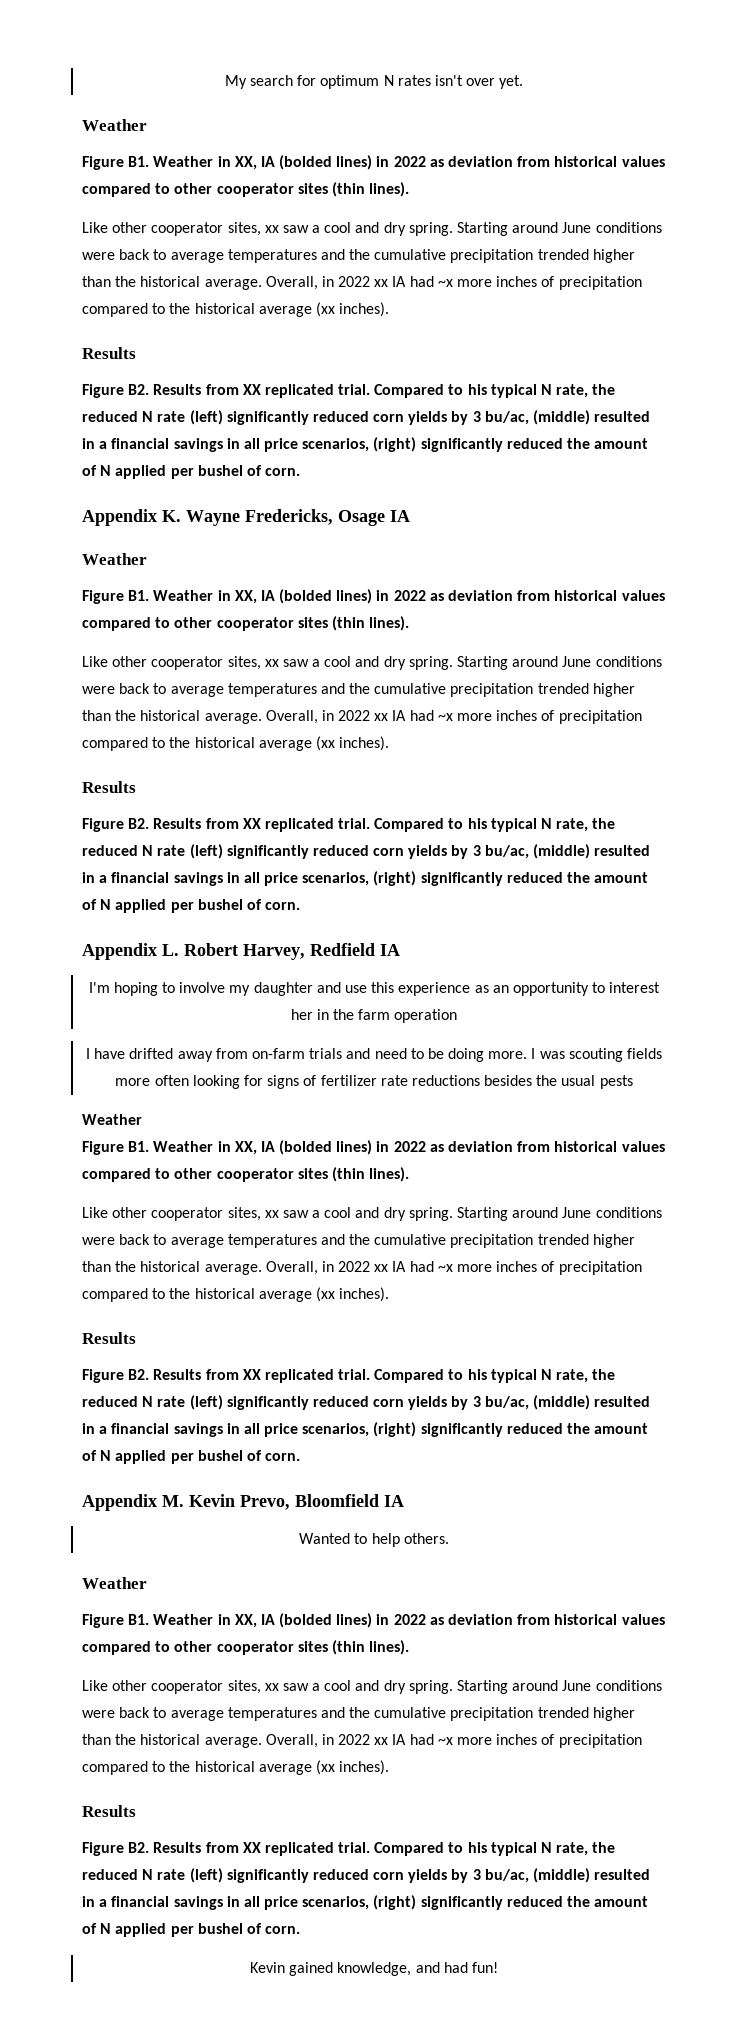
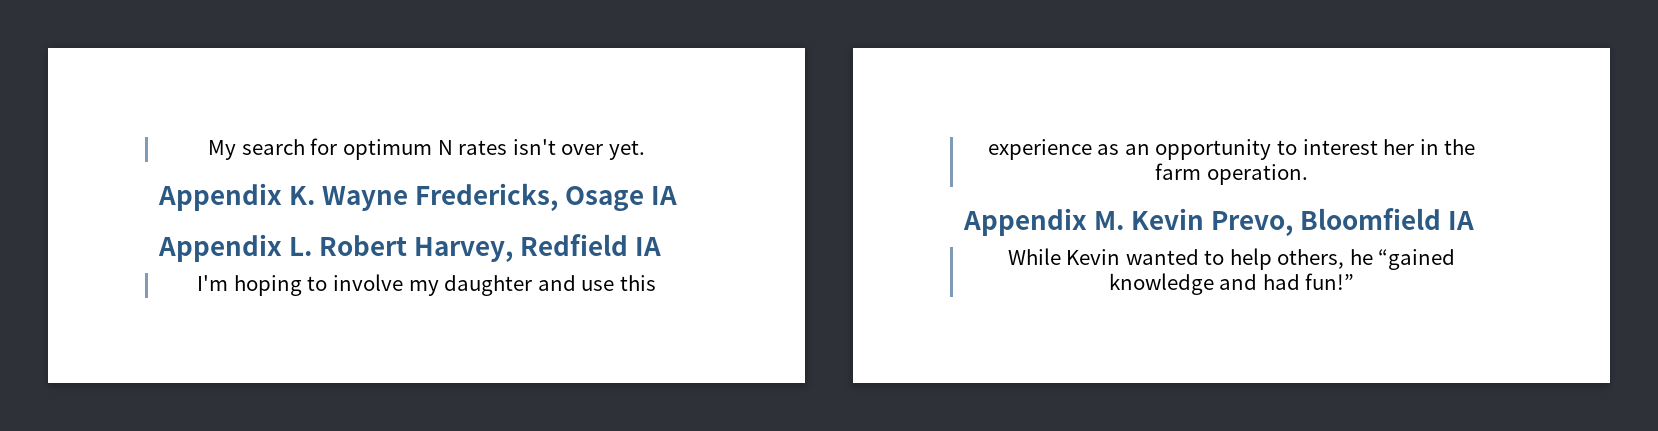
  My search for optimum N rates isn't over yet.
- Weather
- Figure B1. Weather in XX, IA (bolded lines) in 2022 as deviation from historical values compared to other cooperator sites (thin lines).
- Like other cooperator sites, xx saw a cool and dry spring. Starting around June conditions were back to average temperatures and the cumulative precipitation trended higher than the historical average. Overall, in 2022 xx IA had ~x more inches of precipitation compared to the historical average (xx inches).
- Results
- Figure B2. Results from XX replicated trial. Compared to his typical N rate, the reduced N rate (left) significantly reduced corn yields by 3 bu/ac, (middle) resulted in a financial savings in all price scenarios, (right) significantly reduced the amount of N applied per bushel of corn.
  Appendix K. Wayne Fredericks, Osage IA
- Weather
- Figure B1. Weather in XX, IA (bolded lines) in 2022 as deviation from historical values compared to other cooperator sites (thin lines).
- Like other cooperator sites, xx saw a cool and dry spring. Starting around June conditions were back to average temperatures and the cumulative precipitation trended higher than the historical average. Overall, in 2022 xx IA had ~x more inches of precipitation compared to the historical average (xx inches).
- Results
- Figure B2. Results from XX replicated trial. Compared to his typical N rate, the reduced N rate (left) significantly reduced corn yields by 3 bu/ac, (middle) resulted in a financial savings in all price scenarios, (right) significantly reduced the amount of N applied per bushel of corn.
- I'm hoping to involve my daughter and use this experience as an opportunity to interest her in the farm operation
- I have drifted away from on-farm trials and need to be doing more. I was scouting fields more often looking for signs of fertilizer rate reductions besides the usual pests
- Weather
- Figure B1. Weather in XX, IA (bolded lines) in 2022 as deviation from historical values compared to other cooperator sites (thin lines).
- Like other cooperator sites, xx saw a cool and dry spring. Starting around June conditions were back to average temperatures and the cumulative precipitation trended higher than the historical average. Overall, in 2022 xx IA had ~x more inches of precipitation compared to the historical average (xx inches).
- Results
- Figure B2. Results from XX replicated trial. Compared to his typical N rate, the reduced N rate (left) significantly reduced corn yields by 3 bu/ac, (middle) resulted in a financial savings in all price scenarios, (right) significantly reduced the amount of N applied per bushel of corn.
+ I'm hoping to involve my daughter and use this experience as an opportunity to interest her in the farm operation.
- Wanted to help others.
- Weather
- Figure B1. Weather in XX, IA (bolded lines) in 2022 as deviation from historical values compared to other cooperator sites (thin lines).
- Like other cooperator sites, xx saw a cool and dry spring. Starting around June conditions were back to average temperatures and the cumulative precipitation trended higher than the historical average. Overall, in 2022 xx IA had ~x more inches of precipitation compared to the historical average (xx inches).
- Results
- Figure B2. Results from XX replicated trial. Compared to his typical N rate, the reduced N rate (left) significantly reduced corn yields by 3 bu/ac, (middle) resulted in a financial savings in all price scenarios, (right) significantly reduced the amount of N applied per bushel of corn.
- Kevin gained knowledge, and had fun!
+ While Kevin wanted to help others, he “gained knowledge and had fun!”

